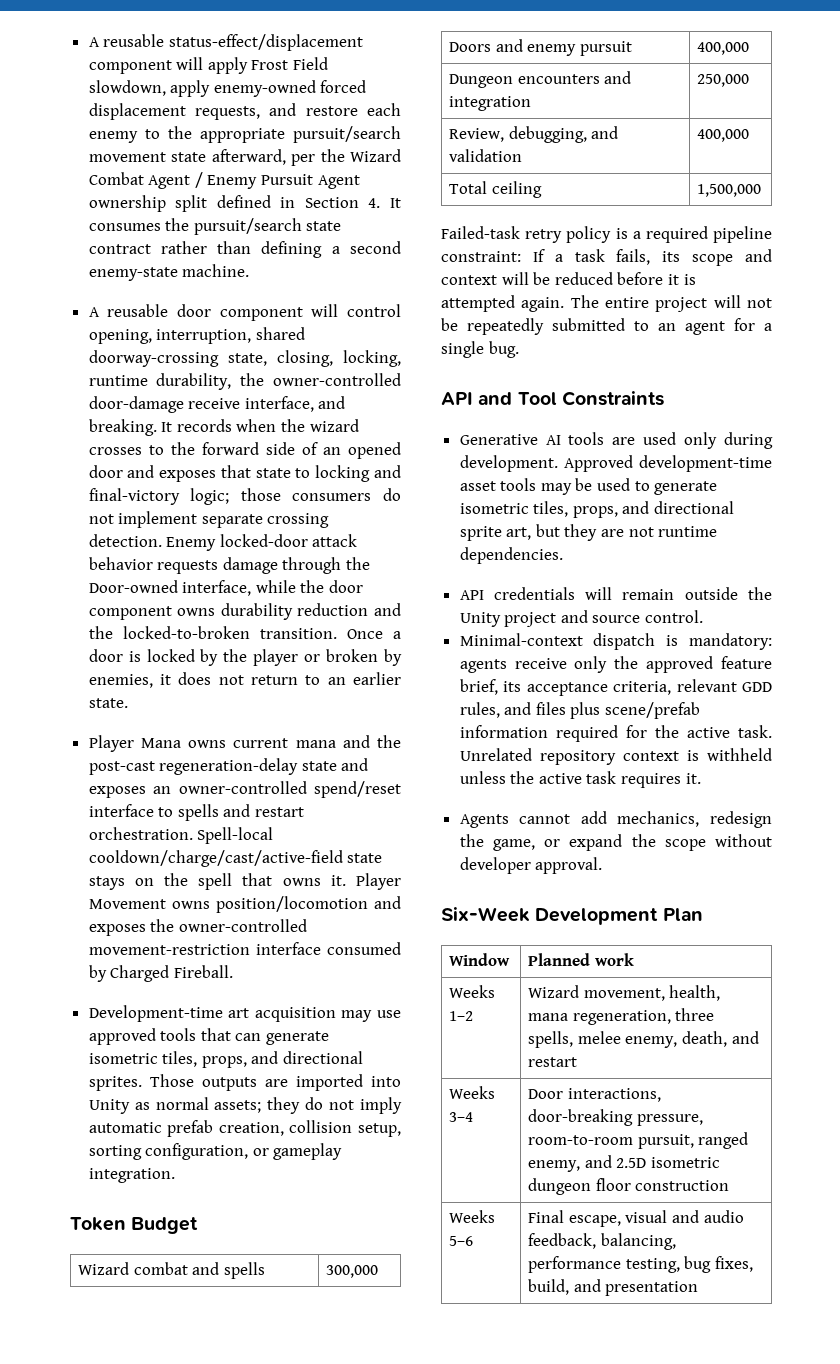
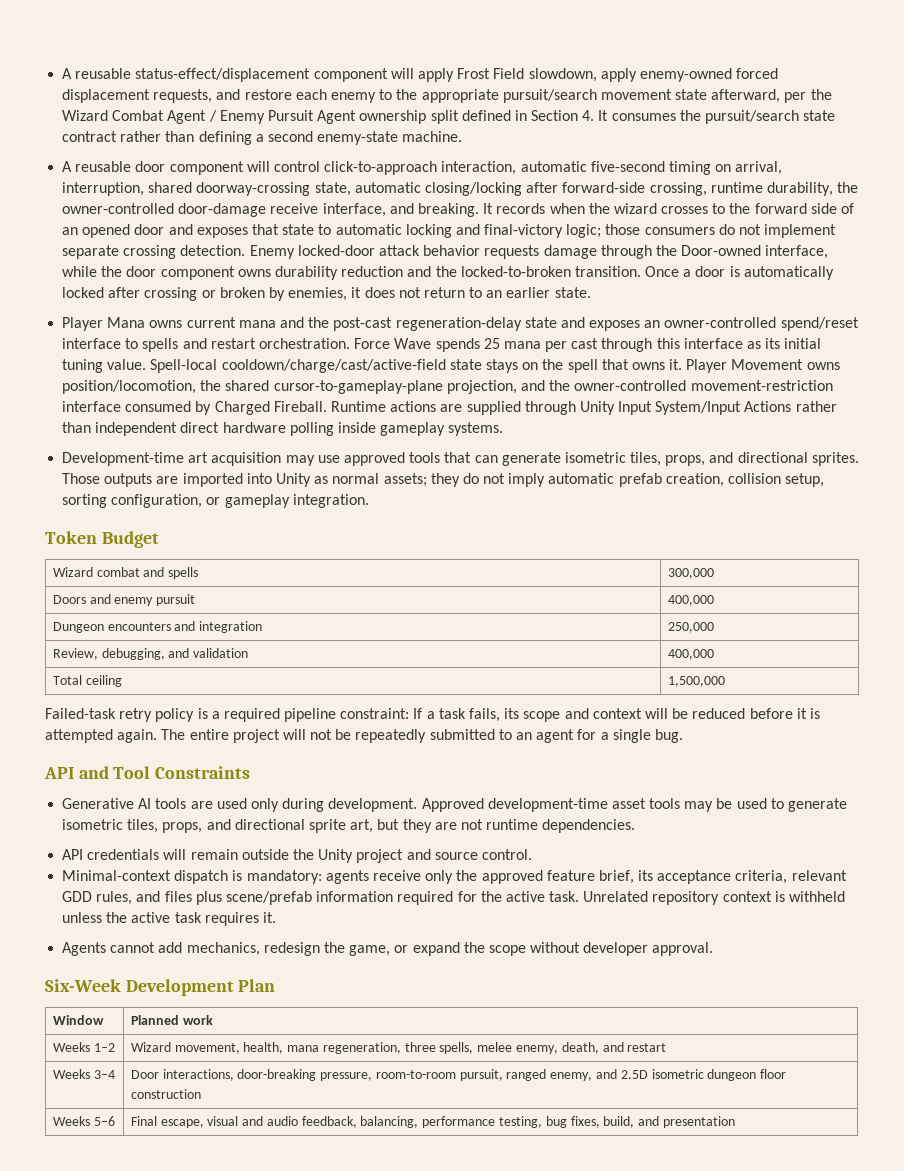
- A reusable door component will control opening, interruption, shared doorway-crossing state, closing, locking, runtime durability, the owner-controlled door-damage receive interface, and breaking.
+ A reusable door component will control click-to-approach interaction, automatic five-second timing on arrival, interruption, shared doorway-crossing state, automatic closing/locking after forward-side crossing, runtime durability, the owner-controlled door-damage receive interface, and breaking.
- It records when the wizard crosses to the forward side of an opened door and exposes that state to locking and final-victory logic; those consumers do not implement separate crossing detection.
+ It records when the wizard crosses to the forward side of an opened door and exposes that state to automatic locking and final-victory logic; those consumers do not implement separate crossing detection.
- Once a door is locked by the player or broken by enemies, it does not return to an earlier state.
+ Once a door is automatically locked after crossing or broken by enemies, it does not return to an earlier state.
+ Force Wave spends 25 mana per cast through this interface as its initial tuning value.
- Player Movement owns position/locomotion and exposes the owner-controlled movement-restriction interface consumed by Charged Fireball.
+ Player Movement owns position/locomotion, the shared cursor-to-gameplay-plane projection, and the owner-controlled movement-restriction interface consumed by Charged Fireball. Runtime actions are supplied through Unity Input System/Input Actions rather than independent direct hardware polling inside gameplay systems.

